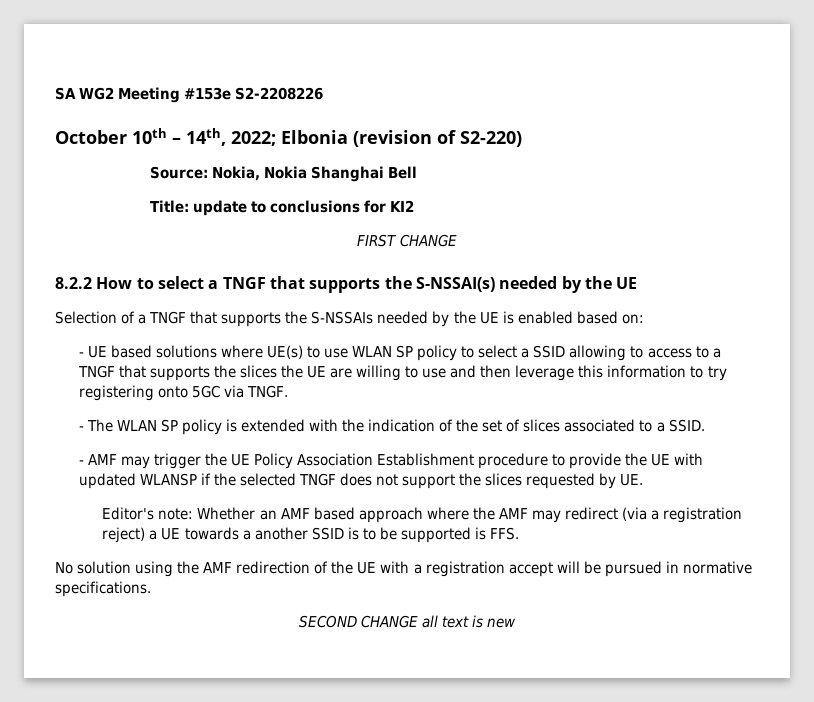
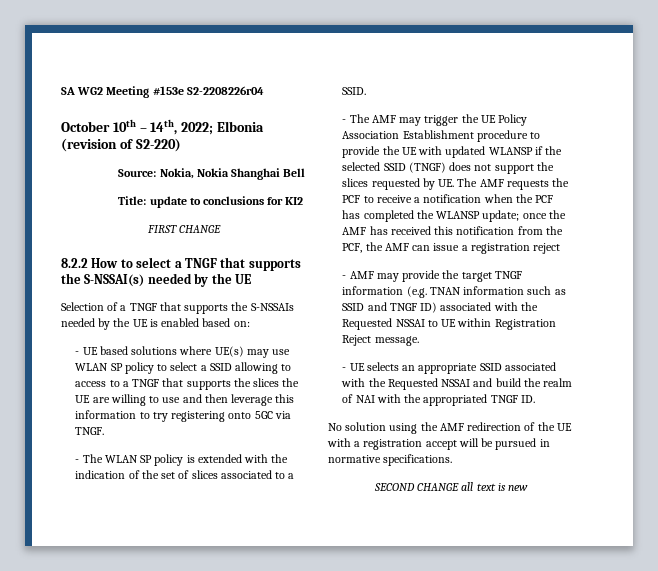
- SA WG2 Meeting #153e S2-2208226
+ SA WG2 Meeting #153e S2-2208226r04
- - UE based solutions where UE(s) to use WLAN SP policy to select a SSID allowing to access to a TNGF that supports the slices the UE are willing to use and then leverage this information to try registering onto 5GC via TNGF.
+ - UE based solutions where UE(s) may use WLAN SP policy to select a SSID allowing to access to a TNGF that supports the slices the UE are willing to use and then leverage this information to try registering onto 5GC via TNGF.
- - AMF may trigger the UE Policy Association Establishment procedure to provide the UE with updated WLANSP if the selected TNGF does not support the slices requested by UE.
- Editor's note: Whether an AMF based approach where the AMF may redirect (via a registration reject) a UE towards a another SSID is to be supported is FFS.
+ - The AMF may trigger the UE Policy Association Establishment procedure to provide the UE with updated WLANSP if the selected SSID (TNGF) does not support the slices requested by UE. The AMF requests the PCF to receive a notification when the PCF has completed the WLANSP update; once the AMF has received this notification from the PCF, the AMF can issue a registration reject
+ - AMF may provide the target TNGF information (e.g. TNAN information such as SSID and TNGF ID) associated with the Requested NSSAI to UE within Registration Reject message.
+ - UE selects an appropriate SSID associated with the Requested NSSAI and build the realm of NAI with the appropriated TNGF ID.

